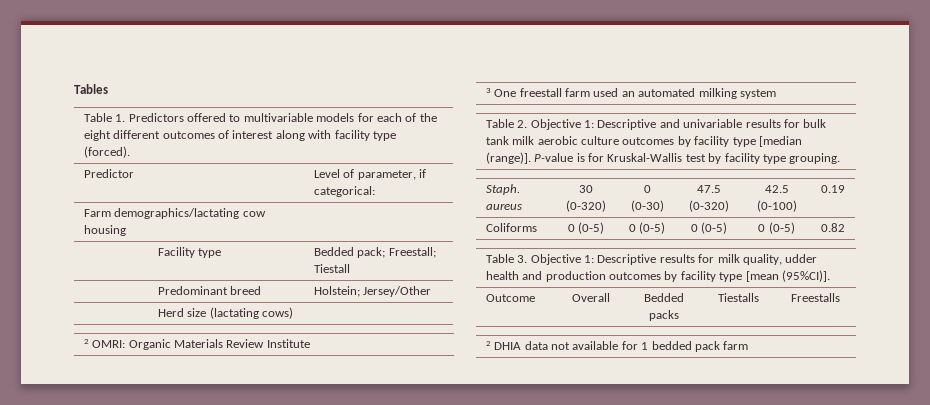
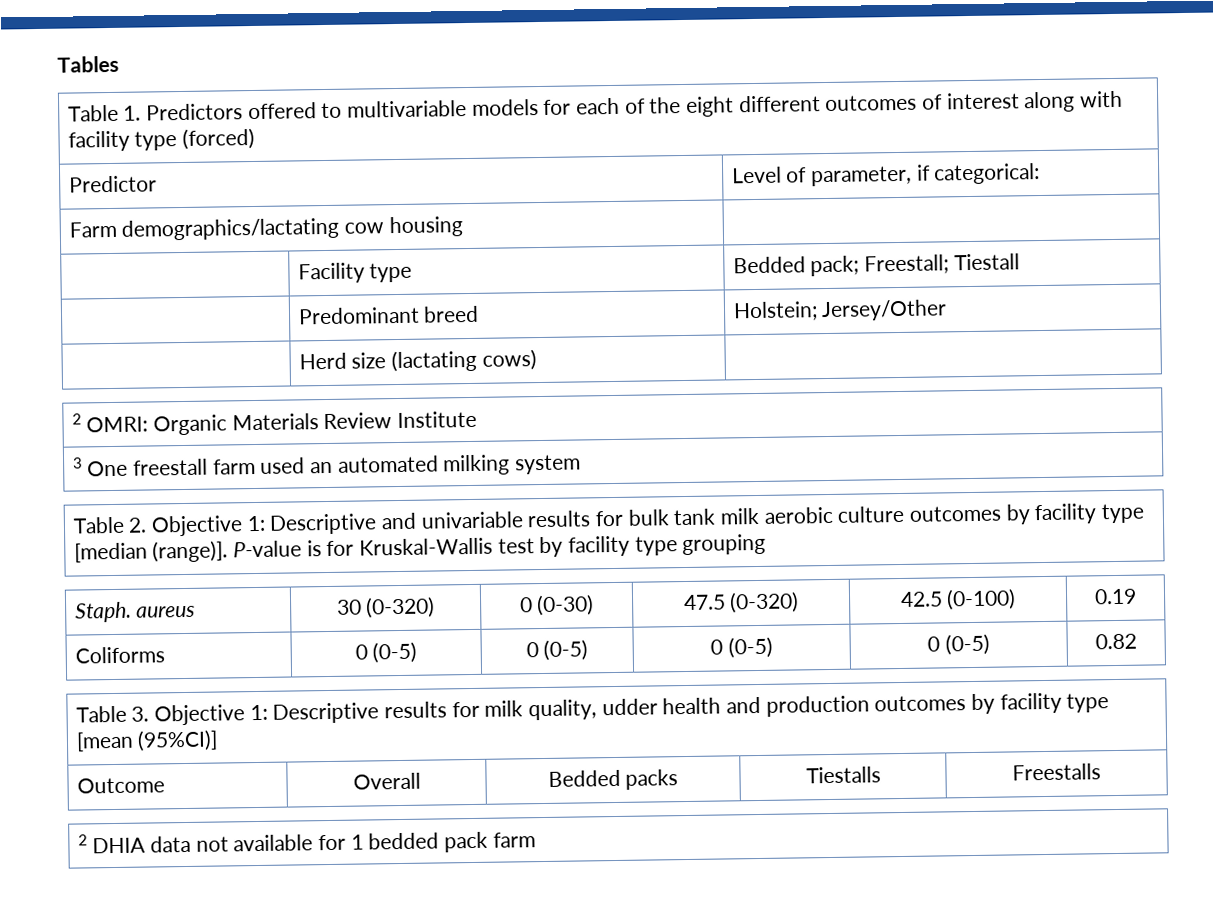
- Table 1. Predictors offered to multivariable models for each of the eight different outcomes of interest along with facility type (forced).
+ Table 1. Predictors offered to multivariable models for each of the eight different outcomes of interest along with facility type (forced)
- Table 2. Objective 1: Descriptive and univariable results for bulk tank milk aerobic culture outcomes by facility type [median (range)]. P-value is for Kruskal-Wallis test by facility type grouping.
+ Table 2. Objective 1: Descriptive and univariable results for bulk tank milk aerobic culture outcomes by facility type [median (range)]. P-value is for Kruskal-Wallis test by facility type grouping
- Table 3. Objective 1: Descriptive results for milk quality, udder health and production outcomes by facility type [mean (95%CI)].
+ Table 3. Objective 1: Descriptive results for milk quality, udder health and production outcomes by facility type [mean (95%CI)]

